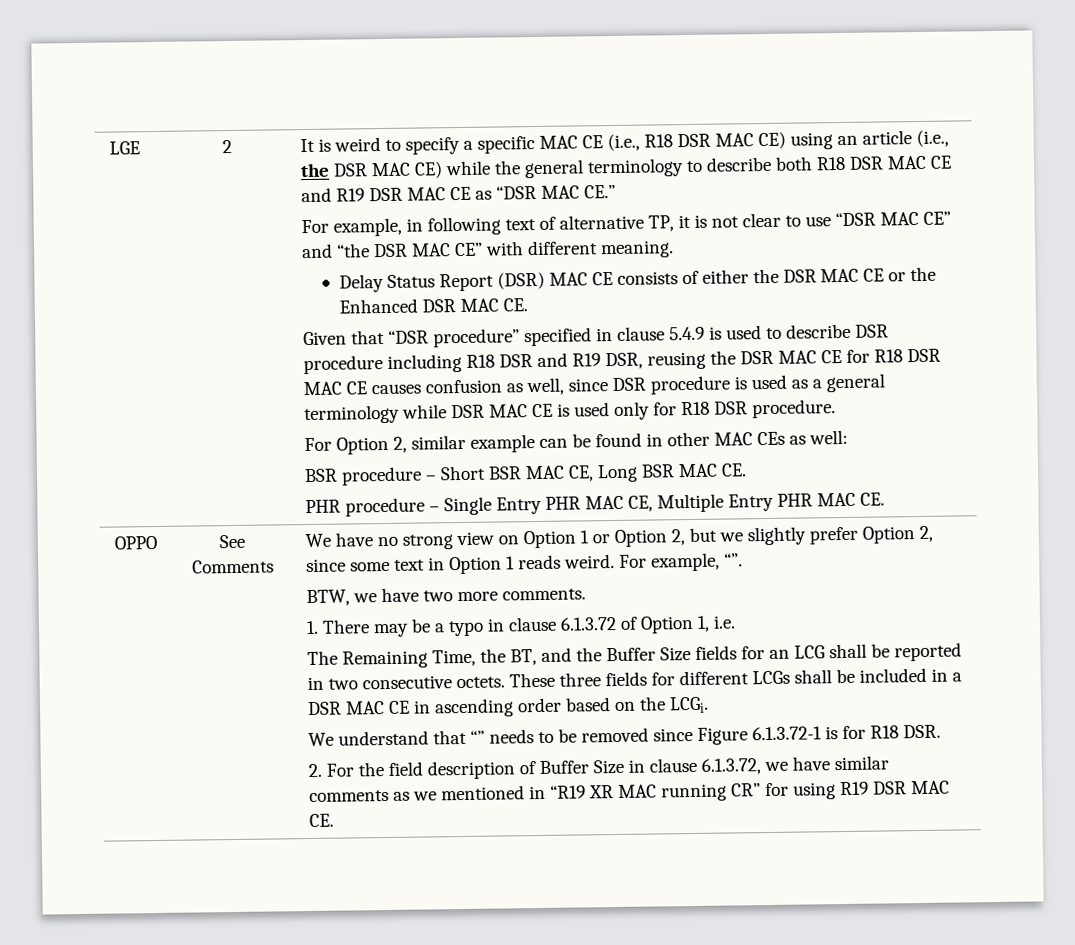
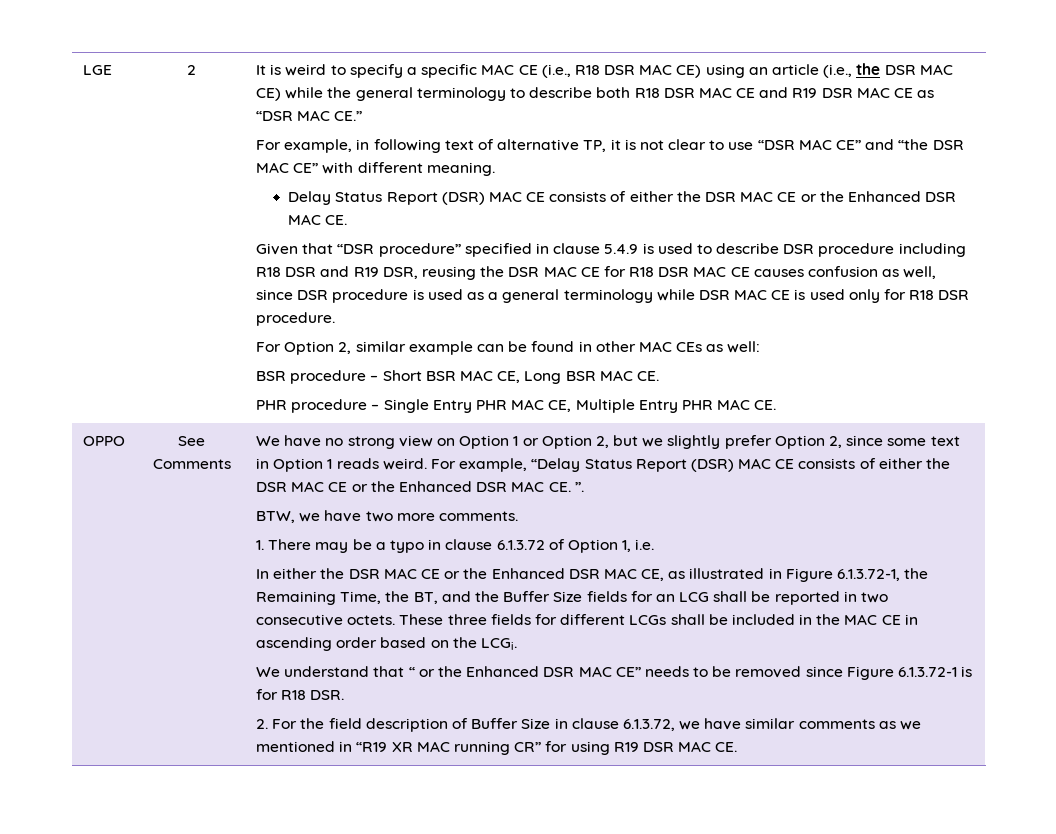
- For example, “”.
+ For example, “Delay Status Report (DSR) MAC CE consists of either the DSR MAC CE or the Enhanced DSR MAC CE. ”.
- The Remaining Time, the BT, and the Buffer Size fields for an LCG shall be reported in two consecutive octets.
+ In either the DSR MAC CE or the Enhanced DSR MAC CE, as illustrated in Figure 6.1.3.72-1, the Remaining Time, the BT, and the Buffer Size fields for an LCG shall be reported in two consecutive octets.
- These three fields for different LCGs shall be included in a DSR MAC CE in ascending order based on the LCGi.
+ These three fields for different LCGs shall be included in the MAC CE in ascending order based on the LCGi.
- We understand that “” needs to be removed since Figure 6.1.3.72-1 is for R18 DSR.
+ We understand that “ or the Enhanced DSR MAC CE” needs to be removed since Figure 6.1.3.72-1 is for R18 DSR.

